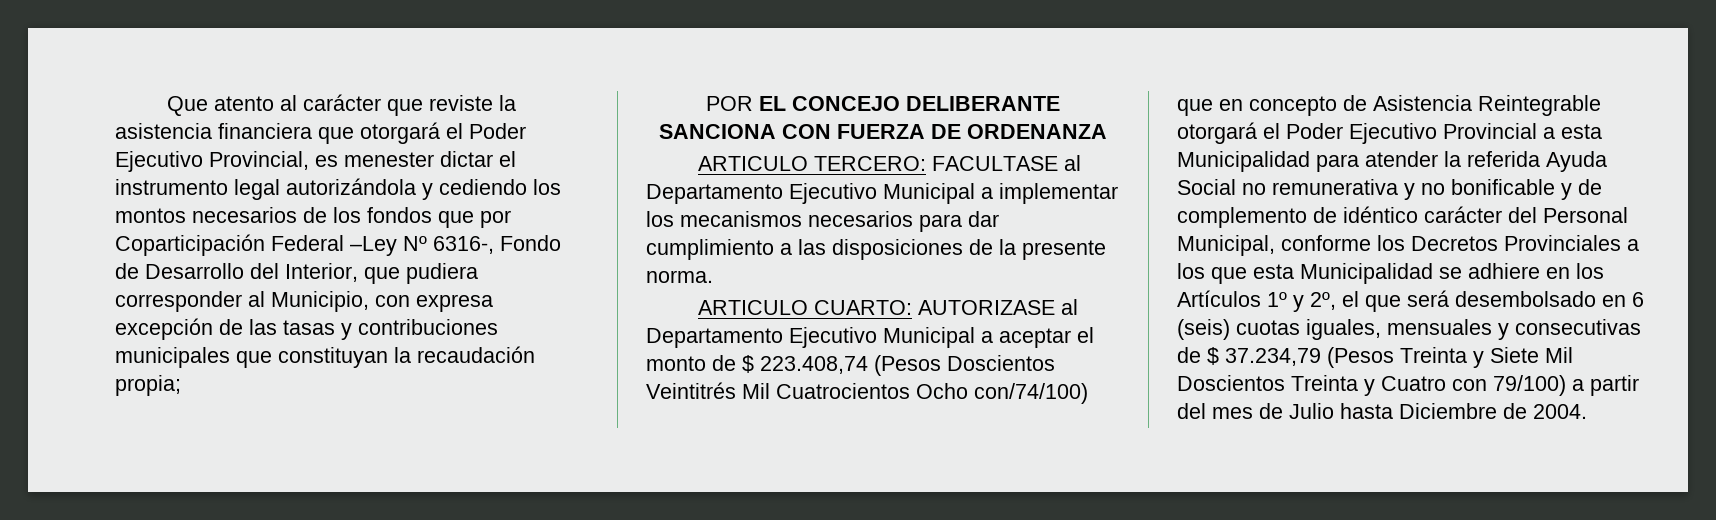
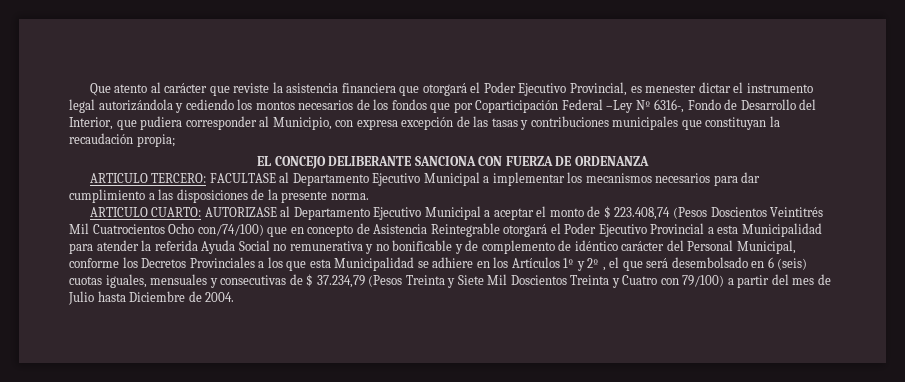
- POR EL CONCEJO DELIBERANTE SANCIONA CON FUERZA DE ORDENANZA
+ EL CONCEJO DELIBERANTE SANCIONA CON FUERZA DE ORDENANZA
- AUTORIZASE al Departamento Ejecutivo Municipal a aceptar el monto de $ 223.408,74 (Pesos Doscientos Veintitrés Mil Cuatrocientos Ocho con/74/100) que en concepto de Asistencia Reintegrable otorgará el Poder Ejecutivo Provincial a esta Municipalidad para atender la referida Ayuda Social no remunerativa y no bonificable y de complemento de idéntico carácter del Personal Municipal, conforme los Decretos Provinciales a los que esta Municipalidad se adhiere en los Artículos 1º y 2º, el que será desembolsado en 6 (seis) cuotas iguales, mensuales y consecutivas de $ 37.234,79 (Pesos Treinta y Siete Mil Doscientos Treinta y Cuatro con 79/100) a partir del mes de Julio hasta Diciembre de 2004.
+ AUTORIZASE al Departamento Ejecutivo Municipal a aceptar el monto de $ 223.408,74 (Pesos Doscientos Veintitrés Mil Cuatrocientos Ocho con/74/100) que en concepto de Asistencia Reintegrable otorgará el Poder Ejecutivo Provincial a esta Municipalidad para atender la referida Ayuda Social no remunerativa y no bonificable y de complemento de idéntico carácter del Personal Municipal, conforme los Decretos Provinciales a los que esta Municipalidad se adhiere en los Artículos 1º y 2º , el que será desembolsado en 6 (seis) cuotas iguales, mensuales y consecutivas de $ 37.234,79 (Pesos Treinta y Siete Mil Doscientos Treinta y Cuatro con 79/100) a partir del mes de Julio hasta Diciembre de 2004.

